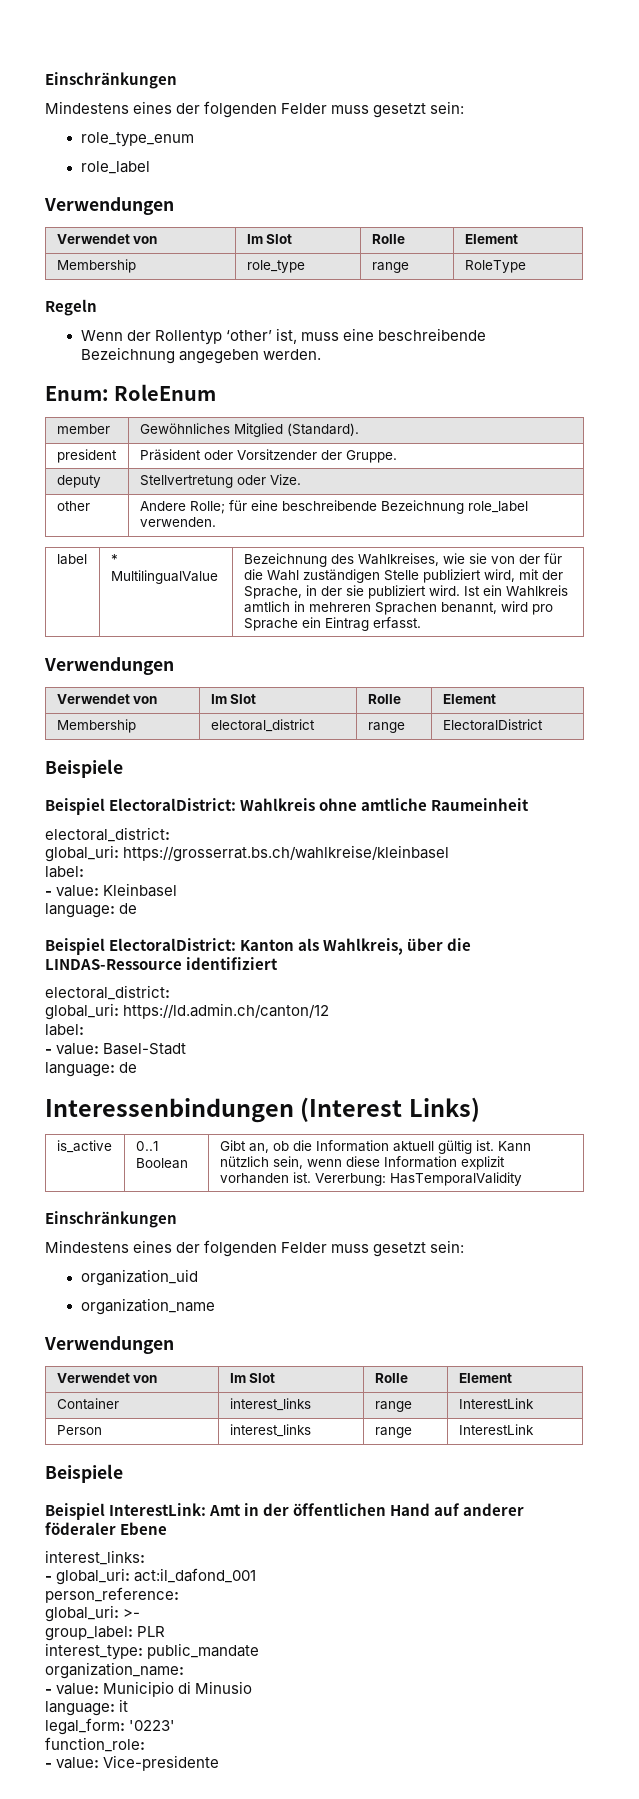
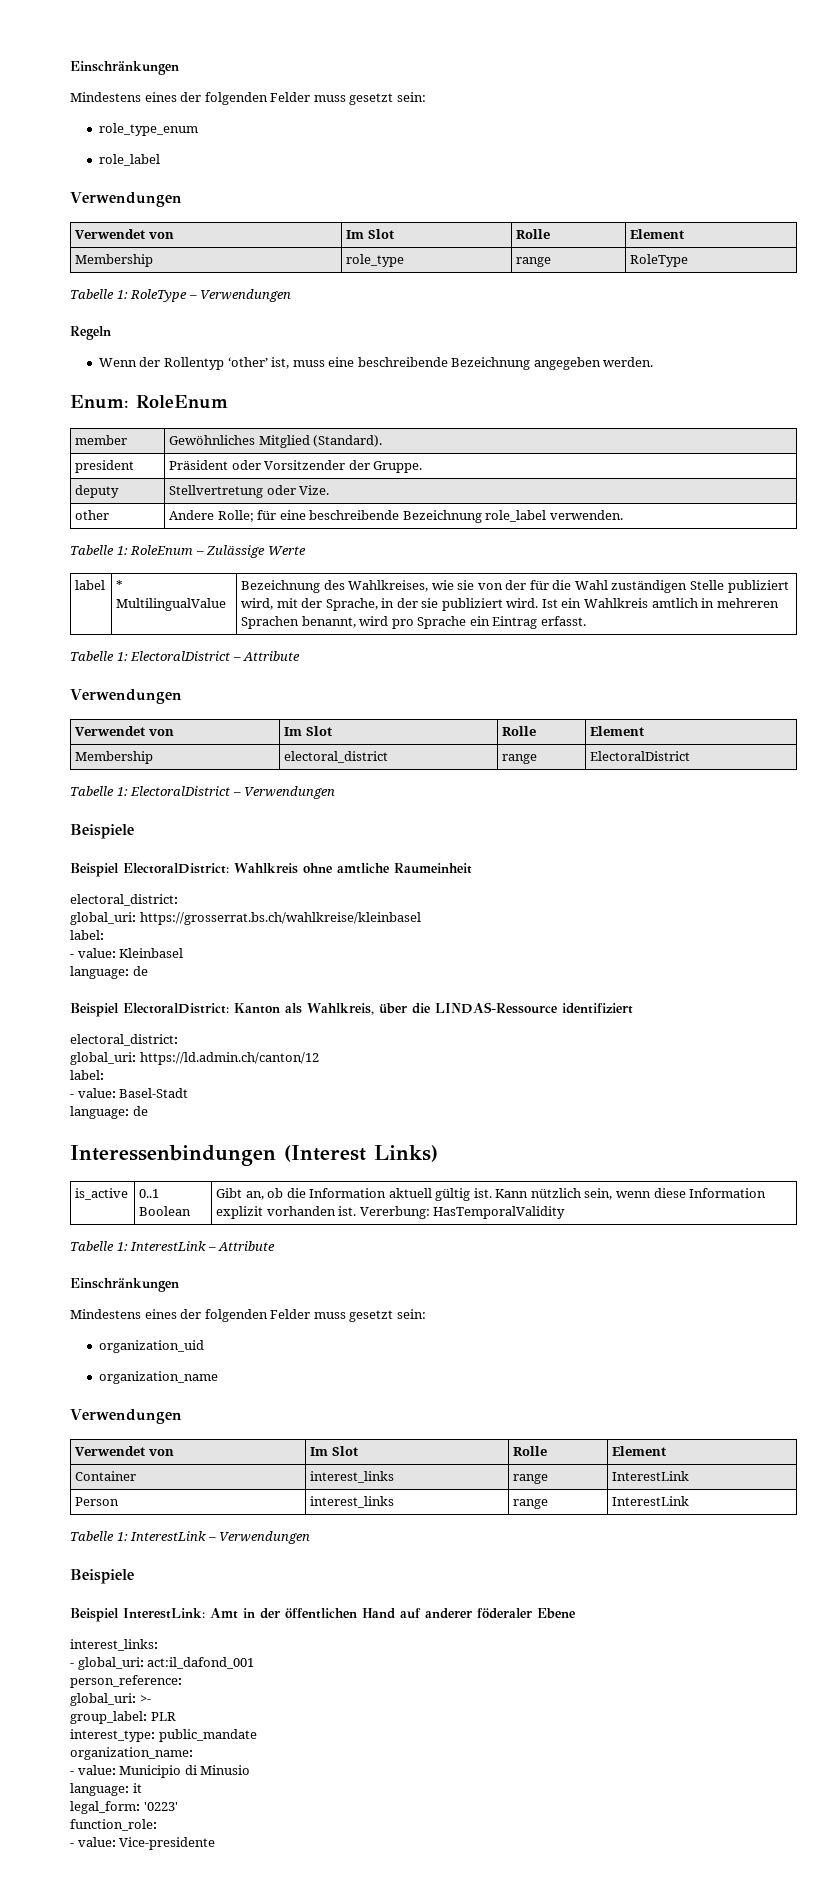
+ Tabelle 1: RoleType – Verwendungen
+ Tabelle 1: RoleEnum – Zulässige Werte
+ Tabelle 1: ElectoralDistrict – Attribute
+ Tabelle 1: ElectoralDistrict – Verwendungen
+ Tabelle 1: InterestLink – Attribute
+ Tabelle 1: InterestLink – Verwendungen

